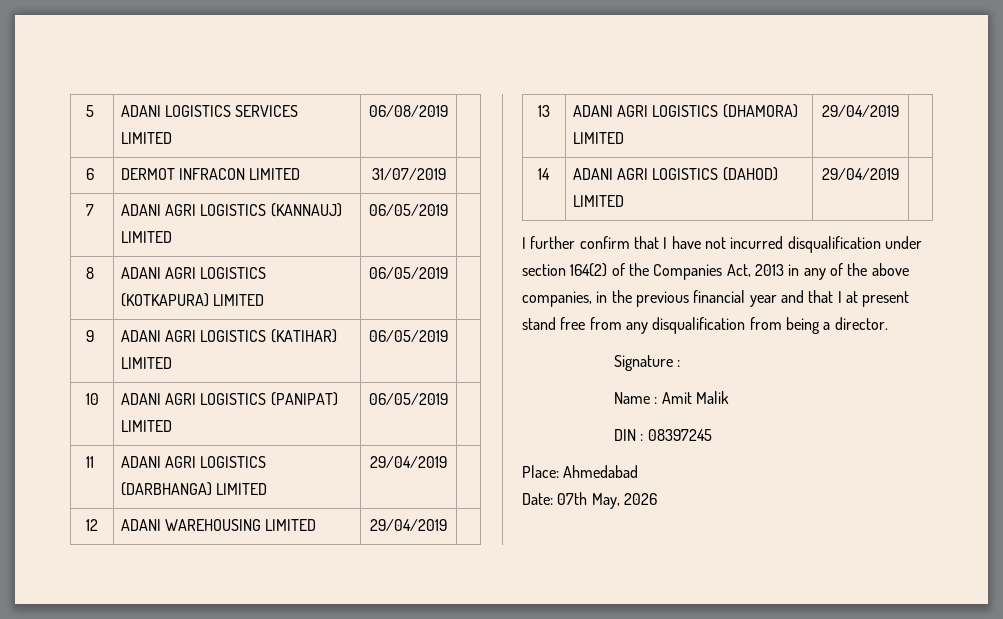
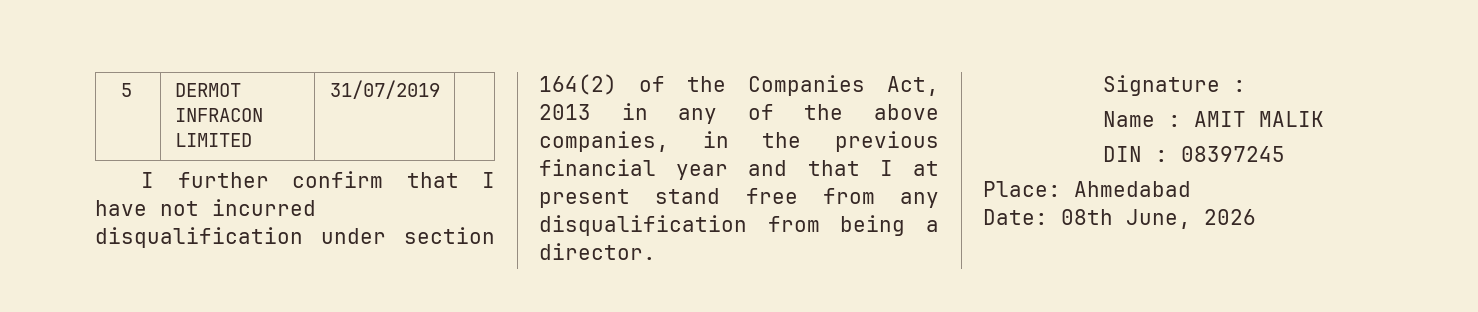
- 5 | ADANI LOGISTICS SERVICES LIMITED | 06/08/2019 |
- 6 | DERMOT INFRACON LIMITED | 31/07/2019 |
- 7 | ADANI AGRI LOGISTICS (KANNAUJ) LIMITED | 06/05/2019 |
- 8 | ADANI AGRI LOGISTICS (KOTKAPURA) LIMITED | 06/05/2019 |
- 9 | ADANI AGRI LOGISTICS (KATIHAR) LIMITED | 06/05/2019 |
- 10 | ADANI AGRI LOGISTICS (PANIPAT) LIMITED | 06/05/2019 |
- 11 | ADANI AGRI LOGISTICS (DARBHANGA) LIMITED | 29/04/2019 |
- 12 | ADANI WAREHOUSING LIMITED | 29/04/2019 |
- 13 | ADANI AGRI LOGISTICS (DHAMORA) LIMITED | 29/04/2019 |
- 14 | ADANI AGRI LOGISTICS (DAHOD) LIMITED | 29/04/2019 |
+ 5 | DERMOT INFRACON LIMITED | 31/07/2019 |
- Name : Amit Malik
+ Name : AMIT MALIK
- Date: 07th May, 2026
+ Date: 08th June, 2026

